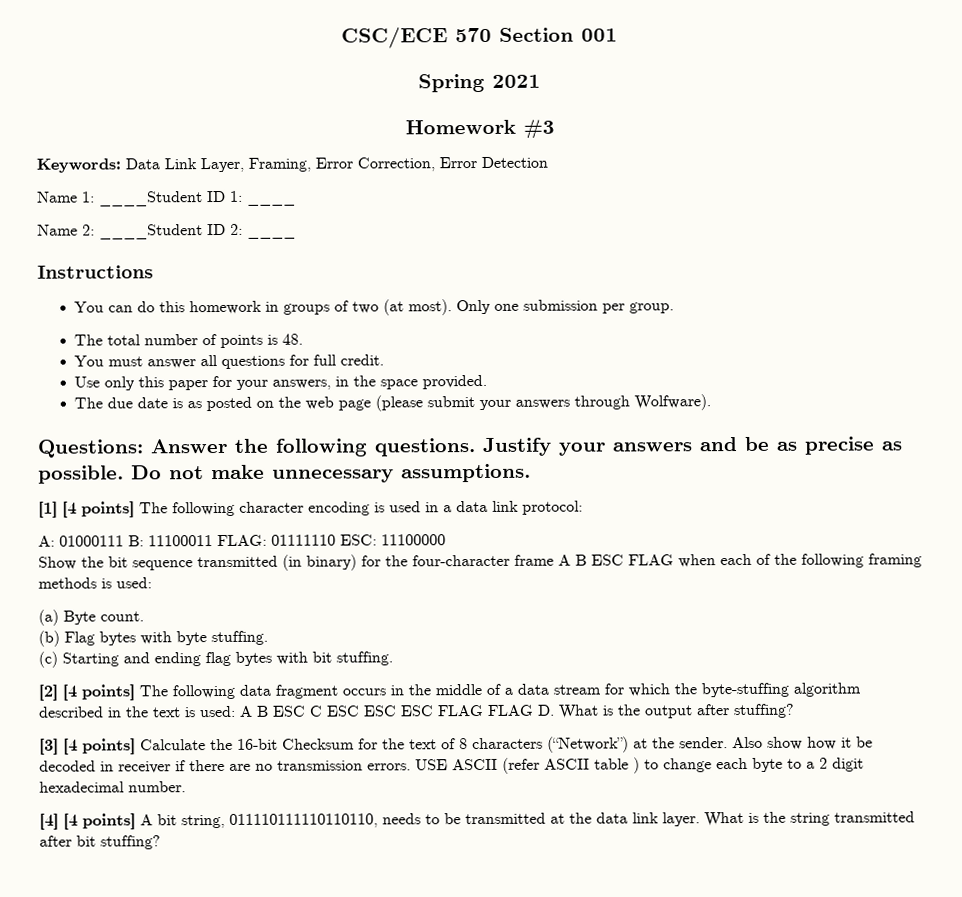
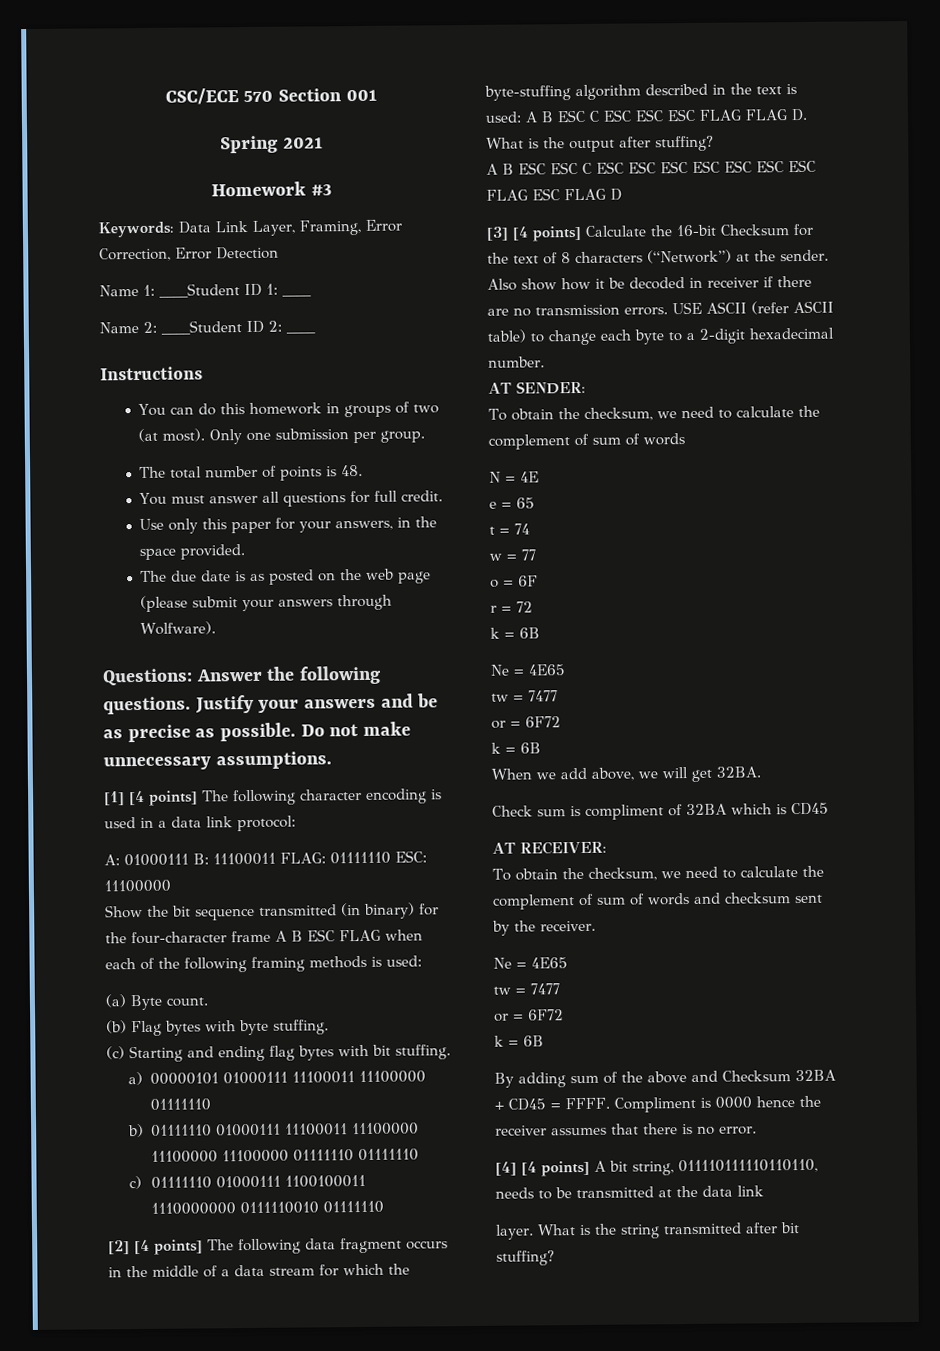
+ a) 00000101 01000111 11100011 11100000 01111110
+ b) 01111110 01000111 11100011 11100000 11100000 11100000 01111110 01111110
+ c) 01111110 01000111 1100100011 1110000000 0111110010 01111110
+ A B ESC ESC C ESC ESC ESC ESC ESC ESC ESC FLAG ESC FLAG D
- USE ASCII (refer ASCII table ) to change each byte to a 2 digit hexadecimal number.
+ USE ASCII (refer ASCII table) to change each byte to a 2-digit hexadecimal number.
+ AT SENDER:
+ To obtain the checksum, we need to calculate the complement of sum of words
+ N = 4E
+ e = 65
+ t = 74
+ w = 77
+ o = 6F
+ r = 72
+ k = 6B
+ Ne = 4E65
+ tw = 7477
+ or = 6F72
+ k = 6B
+ When we add above, we will get 32BA.
+ Check sum is compliment of 32BA which is CD45
+ AT RECEIVER:
+ To obtain the checksum, we need to calculate the complement of sum of words and checksum sent by the receiver.
+ Ne = 4E65
+ tw = 7477
+ or = 6F72
+ k = 6B
+ By adding sum of the above and Checksum 32BA + CD45 = FFFF. Compliment is 0000 hence the receiver assumes that there is no error.
- [4] [4 points] A bit string, 011110111110110110, needs to be transmitted at the data link layer.
+ [4] [4 points] A bit string, 011110111110110110, needs to be transmitted at the data link
+ layer.

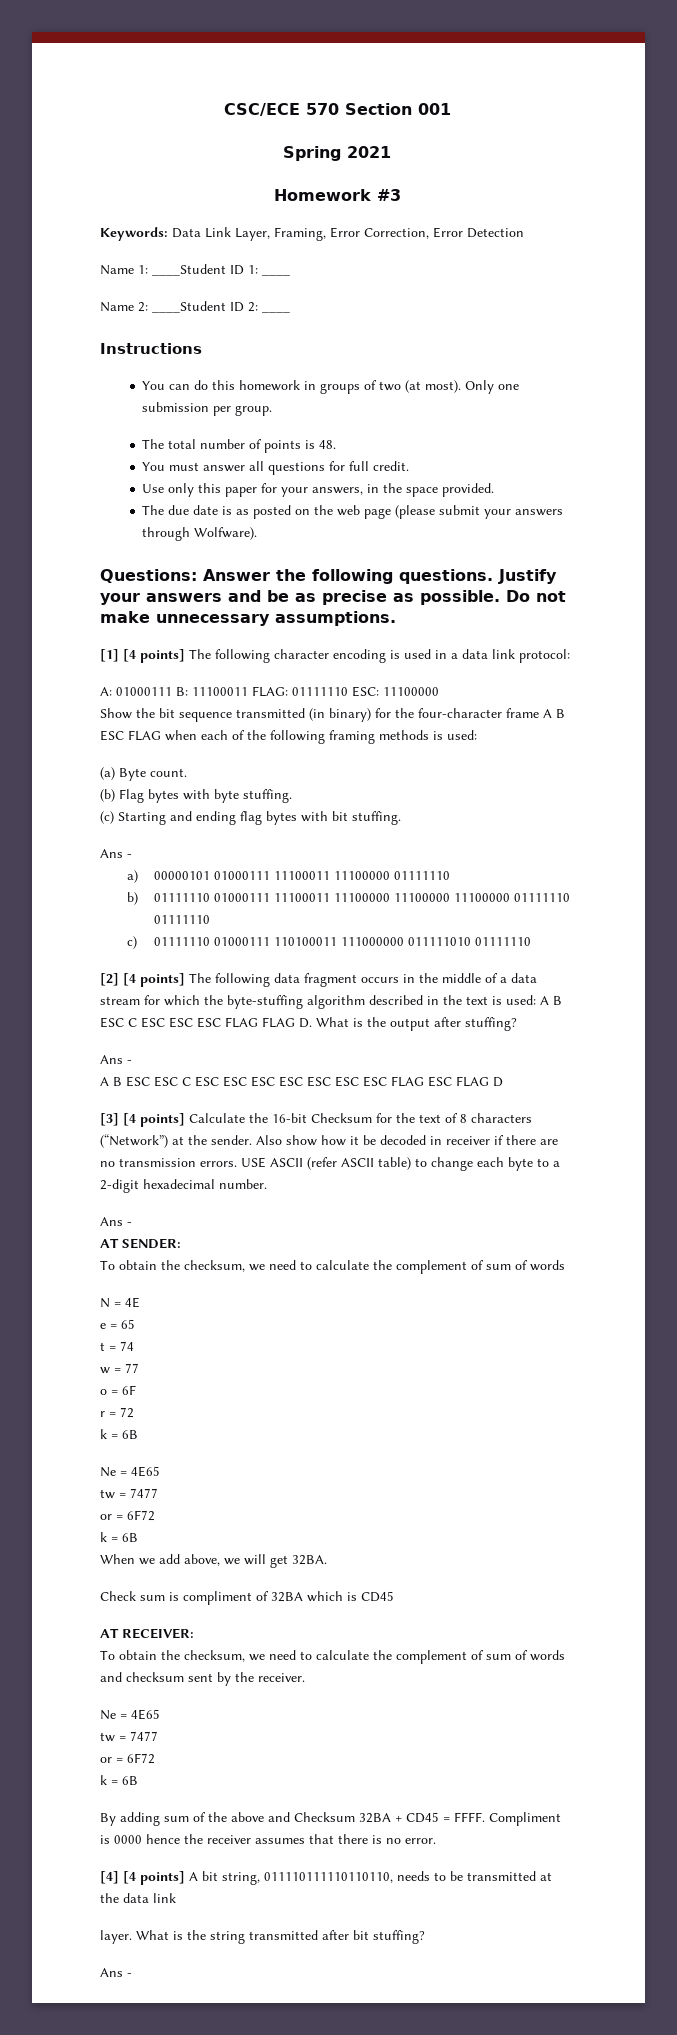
  (c) Starting and ending flag bytes with bit stuffing.
+ Ans -
- c) 01111110 01000111 1100100011 1110000000 0111110010 01111110
+ c) 01111110 01000111 110100011 111000000 011111010 01111110
  [2] [4 points] The following data fragment occurs in the middle of a data stream for which the byte-stuffing algorithm described in the text is used: A B ESC C ESC ESC ESC FLAG FLAG D. What is the output after stuffing?
+ Ans -
  USE ASCII (refer ASCII table) to change each byte to a 2-digit hexadecimal number.
+ Ans -
  What is the string transmitted after bit stuffing?
+ Ans -

